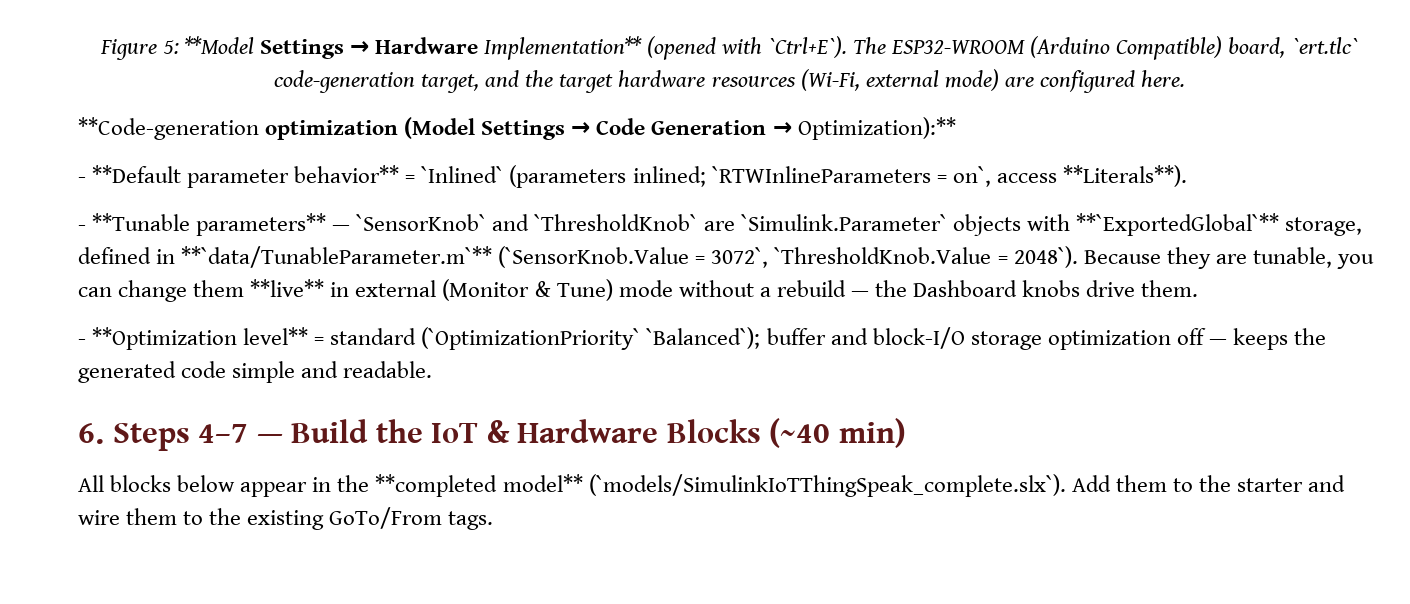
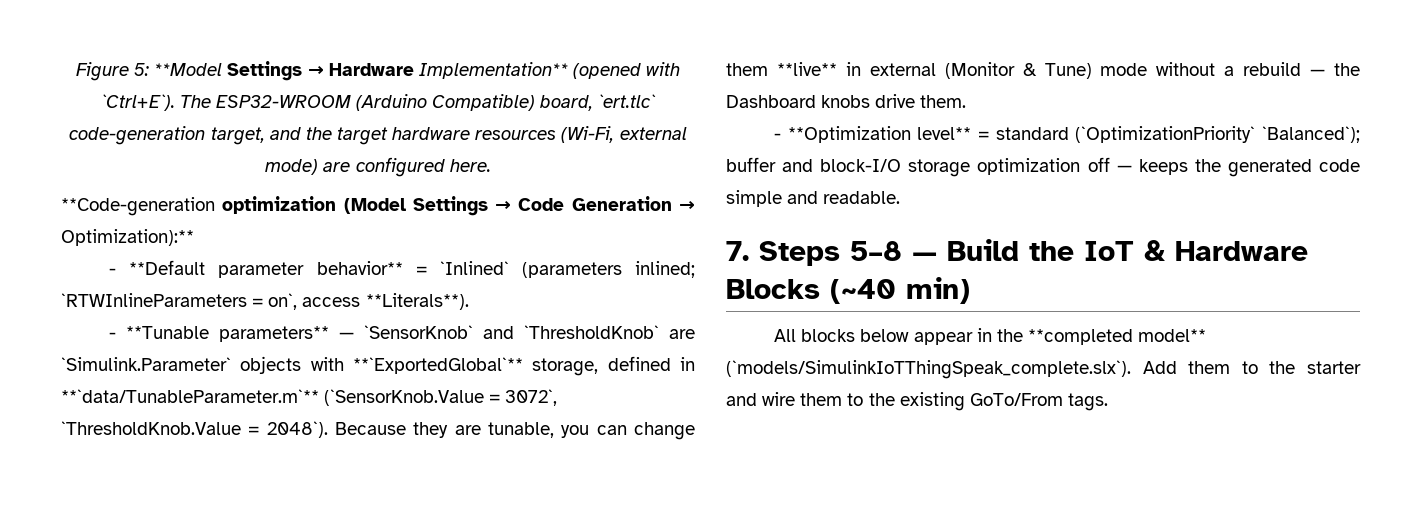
- 6. Steps 4–7 — Build the IoT & Hardware Blocks (~40 min)
+ 7. Steps 5–8 — Build the IoT & Hardware Blocks (~40 min)

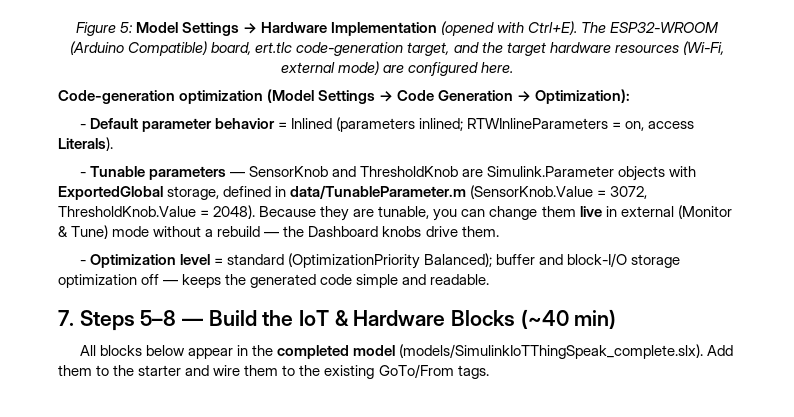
- Figure 5: **Model Settings → Hardware Implementation** (opened with `Ctrl+E`).
+ Figure 5: Model Settings → Hardware Implementation (opened with Ctrl+E).
- The ESP32-WROOM (Arduino Compatible) board, `ert.tlc` code-generation target, and the target hardware resources (Wi-Fi, external mode) are configured here.
+ The ESP32-WROOM (Arduino Compatible) board, ert.tlc code-generation target, and the target hardware resources (Wi-Fi, external mode) are configured here.
- **Code-generation optimization (Model Settings → Code Generation → Optimization):**
- - **Default parameter behavior** = `Inlined` (parameters inlined; `RTWInlineParameters = on`, access **Literals**).
- - **Tunable parameters** — `SensorKnob` and `ThresholdKnob` are `Simulink.Parameter` objects with **`ExportedGlobal`** storage, defined in **`data/TunableParameter.m`** (`SensorKnob.Value = 3072`, `ThresholdKnob.Value = 2048`).
+ Code-generation optimization (Model Settings → Code Generation → Optimization):
+ - Default parameter behavior = Inlined (parameters inlined; RTWInlineParameters = on, access Literals).
+ - Tunable parameters — SensorKnob and ThresholdKnob are Simulink.Parameter objects with ExportedGlobal storage, defined in data/TunableParameter.m (SensorKnob.Value = 3072, ThresholdKnob.Value = 2048).
- Because they are tunable, you can change them **live** in external (Monitor & Tune) mode without a rebuild — the Dashboard knobs drive them.
+ Because they are tunable, you can change them live in external (Monitor & Tune) mode without a rebuild — the Dashboard knobs drive them.
- - **Optimization level** = standard (`OptimizationPriority` `Balanced`); buffer and block-I/O storage optimization off — keeps the generated code simple and readable.
+ - Optimization level = standard (OptimizationPriority Balanced); buffer and block-I/O storage optimization off — keeps the generated code simple and readable.
- All blocks below appear in the **completed model** (`models/SimulinkIoTThingSpeak_complete.slx`). Add them to the starter and wire them to the existing GoTo/From tags.
+ All blocks below appear in the completed model (models/SimulinkIoTThingSpeak_complete.slx). Add them to the starter and wire them to the existing GoTo/From tags.

